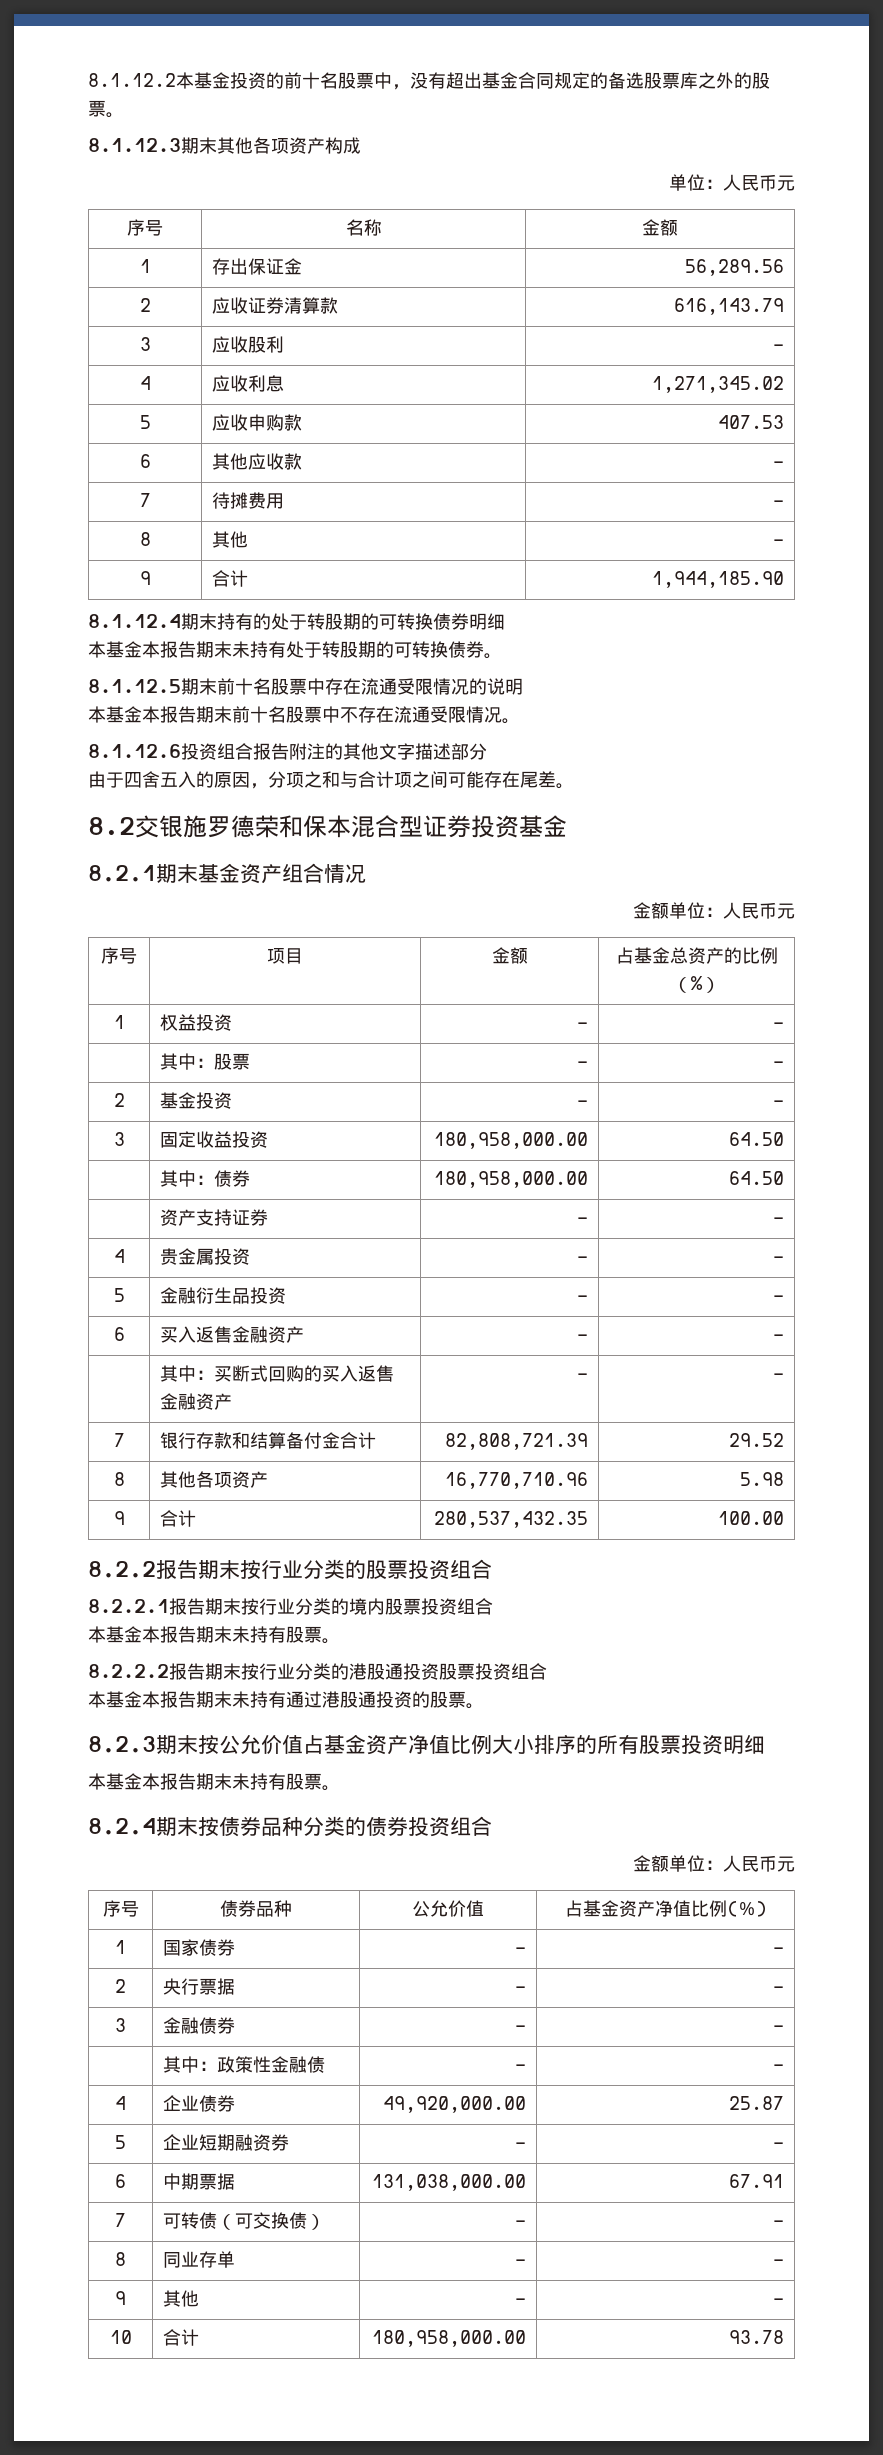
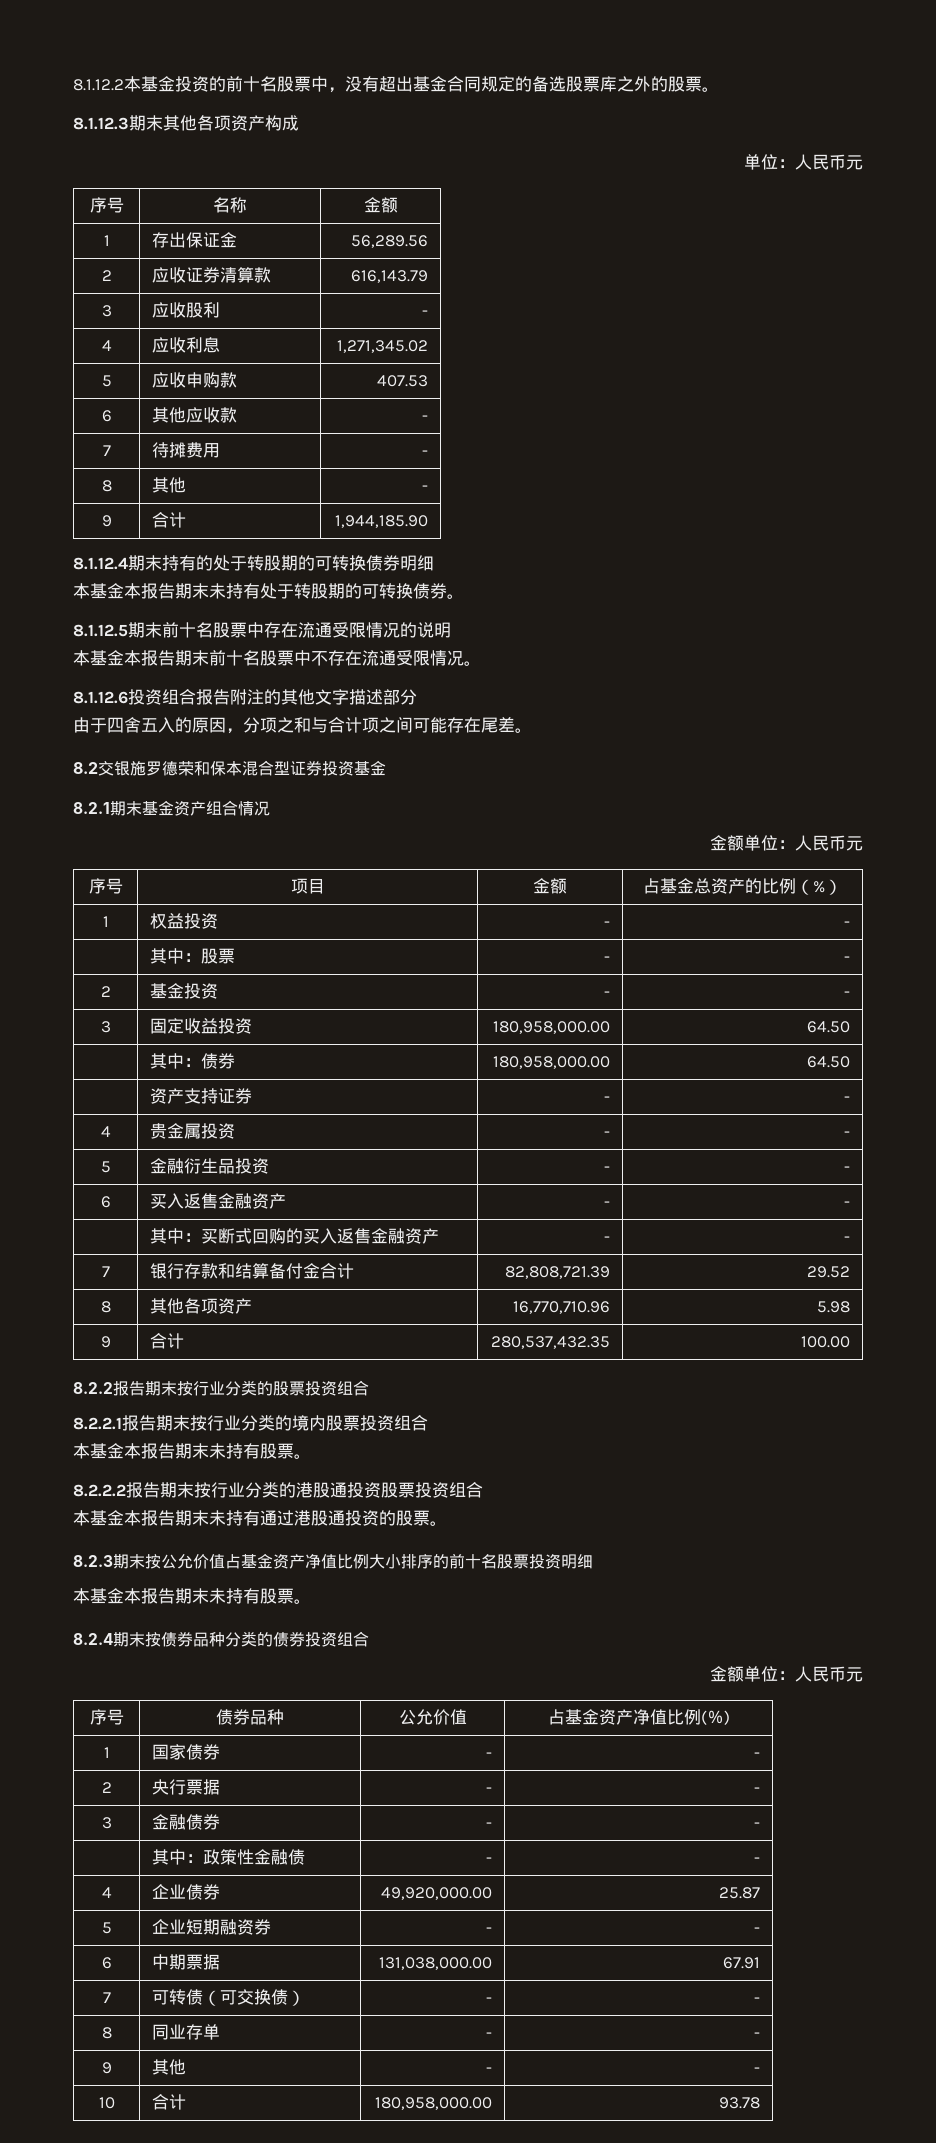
- 8.2.3期末按公允价值占基金资产净值比例大小排序的所有股票投资明细
+ 8.2.3期末按公允价值占基金资产净值比例大小排序的前十名股票投资明细

